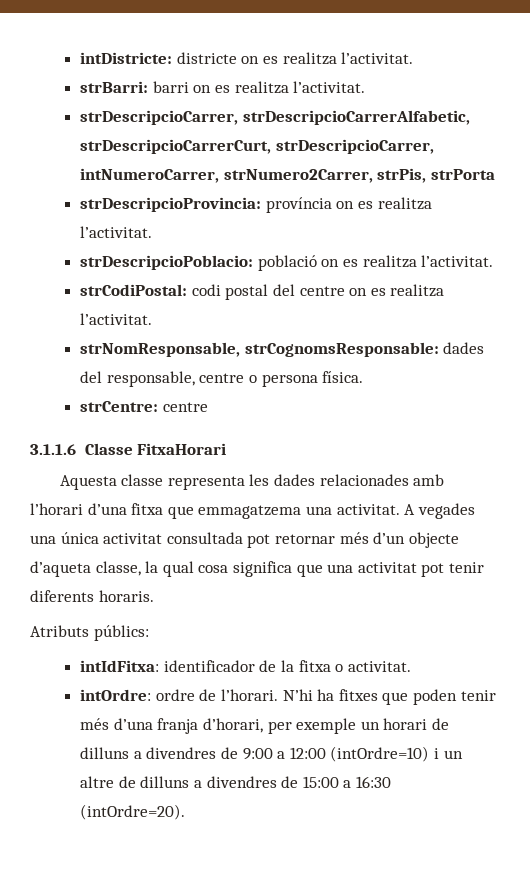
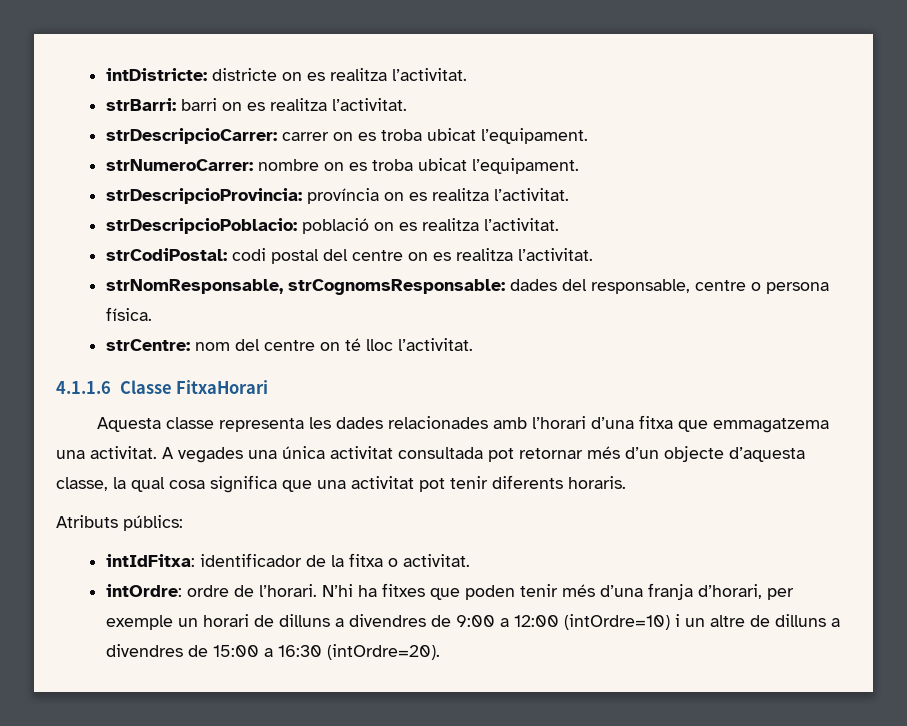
- strDescripcioCarrer, strDescripcioCarrerAlfabetic, strDescripcioCarrerCurt, strDescripcioCarrer, intNumeroCarrer, strNumero2Carrer, strPis, strPorta
+ strDescripcioCarrer: carrer on es troba ubicat l’equipament.
+ strNumeroCarrer: nombre on es troba ubicat l’equipament.
- strCentre: centre
- 3.1.1.6 Classe FitxaHorari
+ strCentre: nom del centre on té lloc l’activitat.
+ 4.1.1.6 Classe FitxaHorari
- A vegades una única activitat consultada pot retornar més d’un objecte d’aqueta classe, la qual cosa significa que una activitat pot tenir diferents horaris.
+ A vegades una única activitat consultada pot retornar més d’un objecte d’aquesta classe, la qual cosa significa que una activitat pot tenir diferents horaris.

